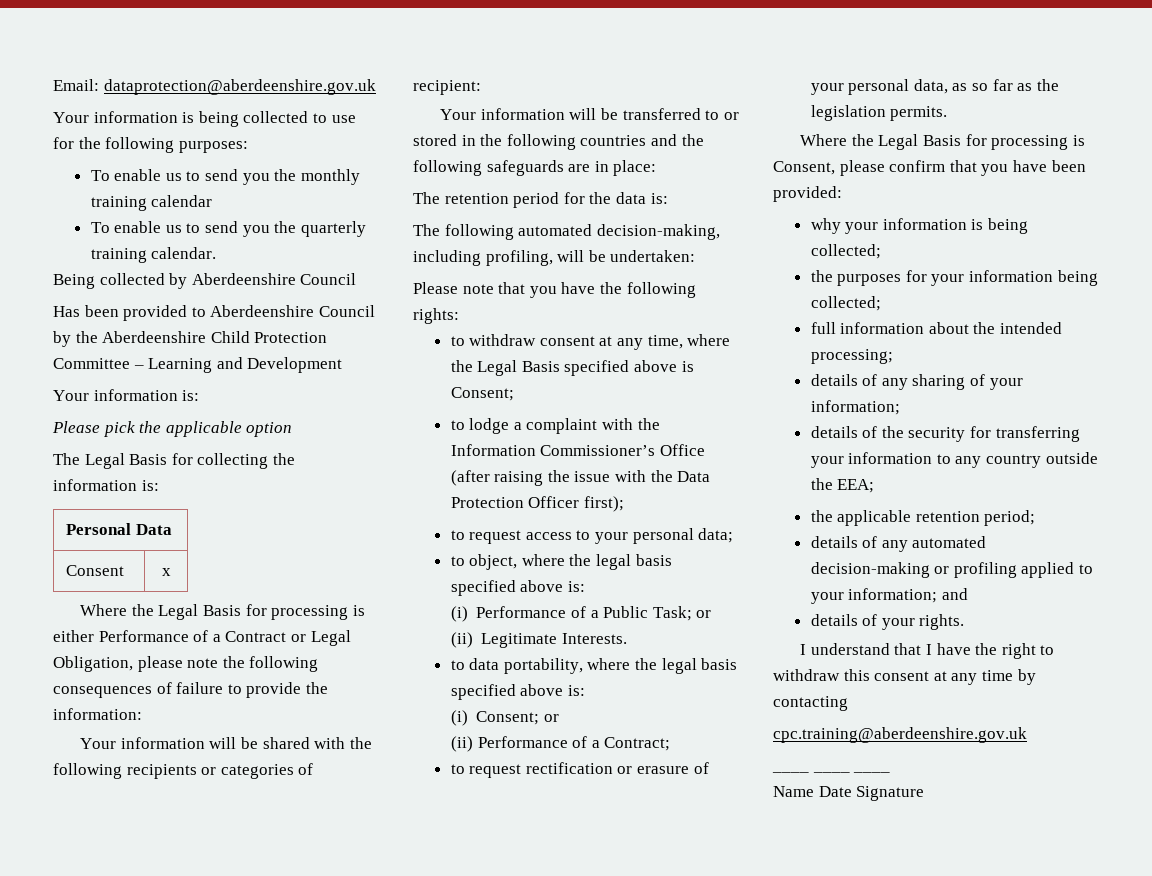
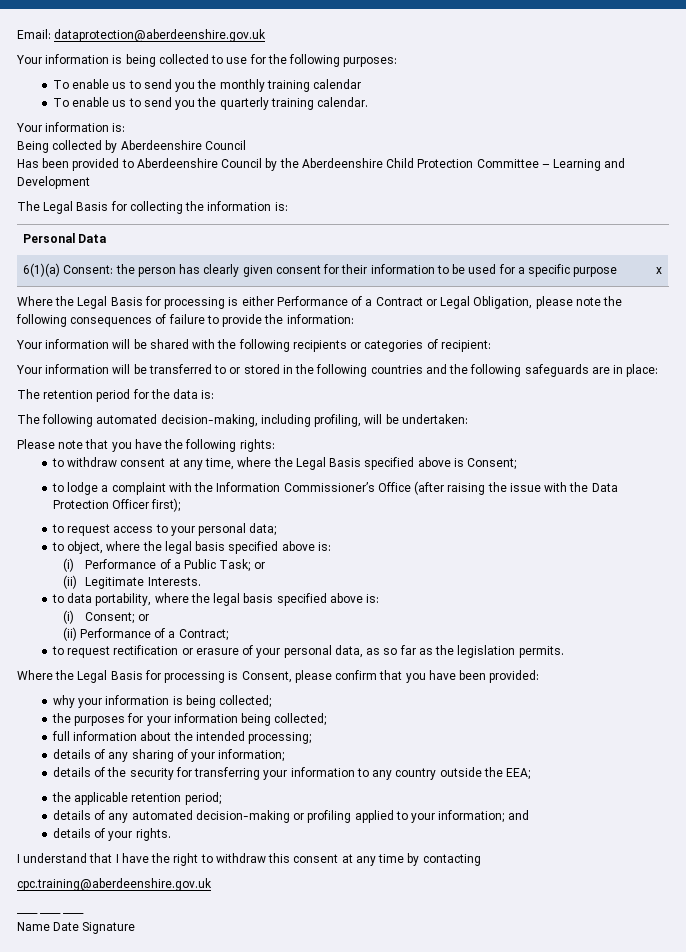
+ Your information is:
- Your information is:
- Please pick the applicable option
- Consent | x
+ 6(1)(a) Consent: the person has clearly given consent for their information to be used for a specific purpose | x

